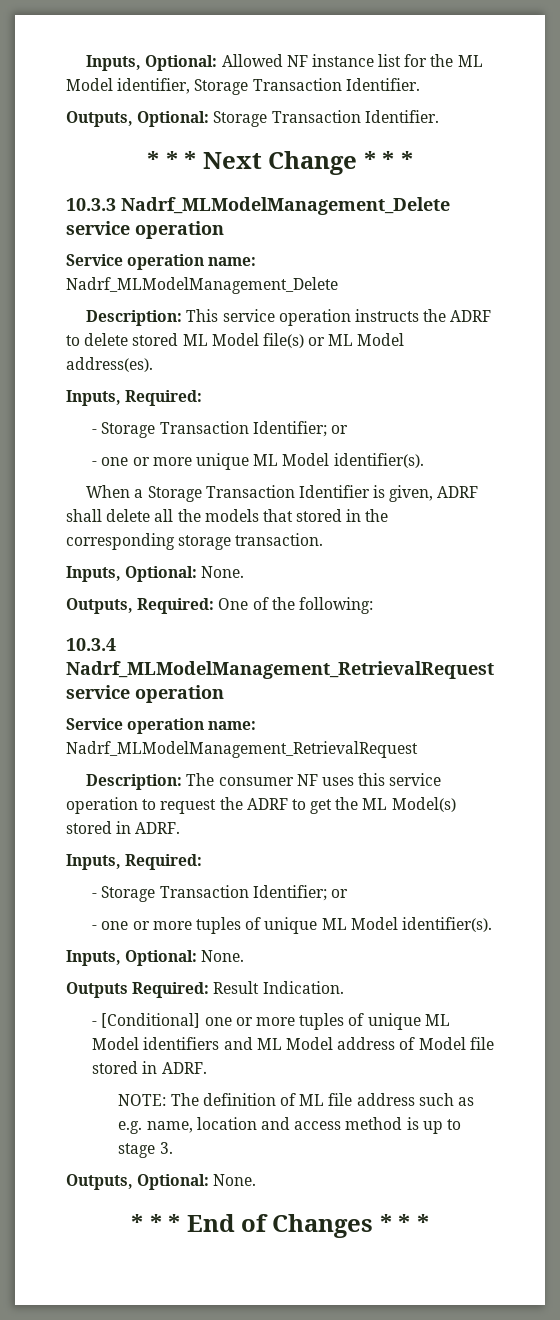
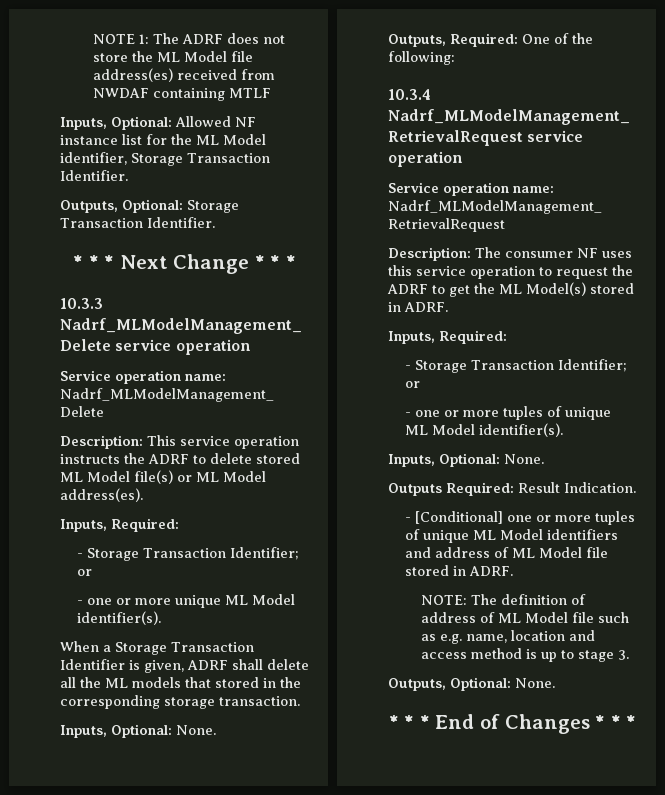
+ NOTE 1: The ADRF does not store the ML Model file address(es) received from NWDAF containing MTLF
- When a Storage Transaction Identifier is given, ADRF shall delete all the models that stored in the corresponding storage transaction.
+ When a Storage Transaction Identifier is given, ADRF shall delete all the ML models that stored in the corresponding storage transaction.
- - [Conditional] one or more tuples of unique ML Model identifiers and ML Model address of Model file stored in ADRF.
+ - [Conditional] one or more tuples of unique ML Model identifiers and address of ML Model file stored in ADRF.
- NOTE: The definition of ML file address such as e.g. name, location and access method is up to stage 3.
+ NOTE: The definition of address of ML Model file such as e.g. name, location and access method is up to stage 3.

